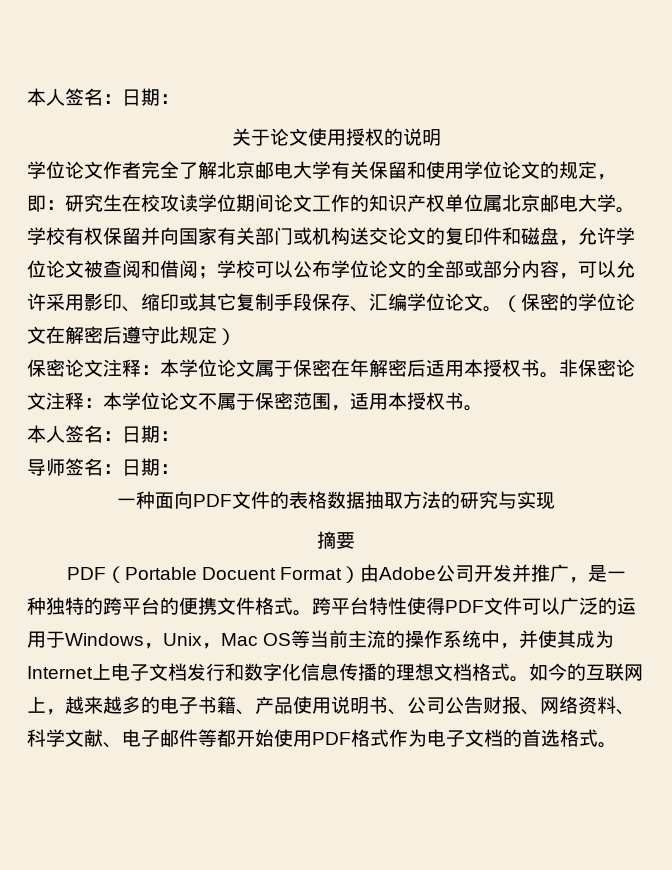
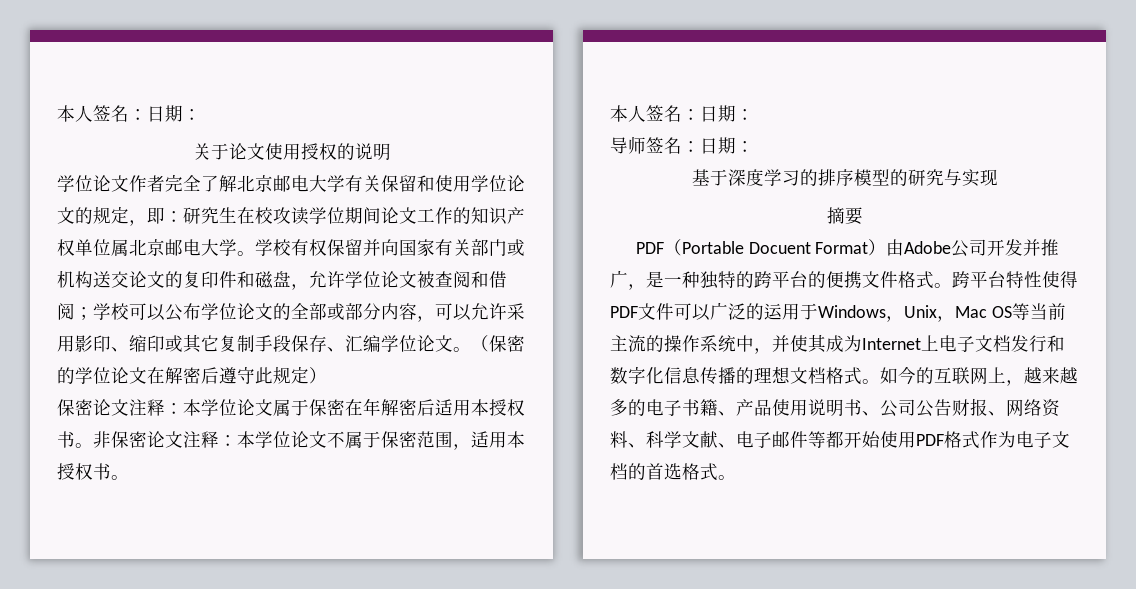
- 一种面向PDF文件的表格数据抽取方法的研究与实现
+ 基于深度学习的排序模型的研究与实现

